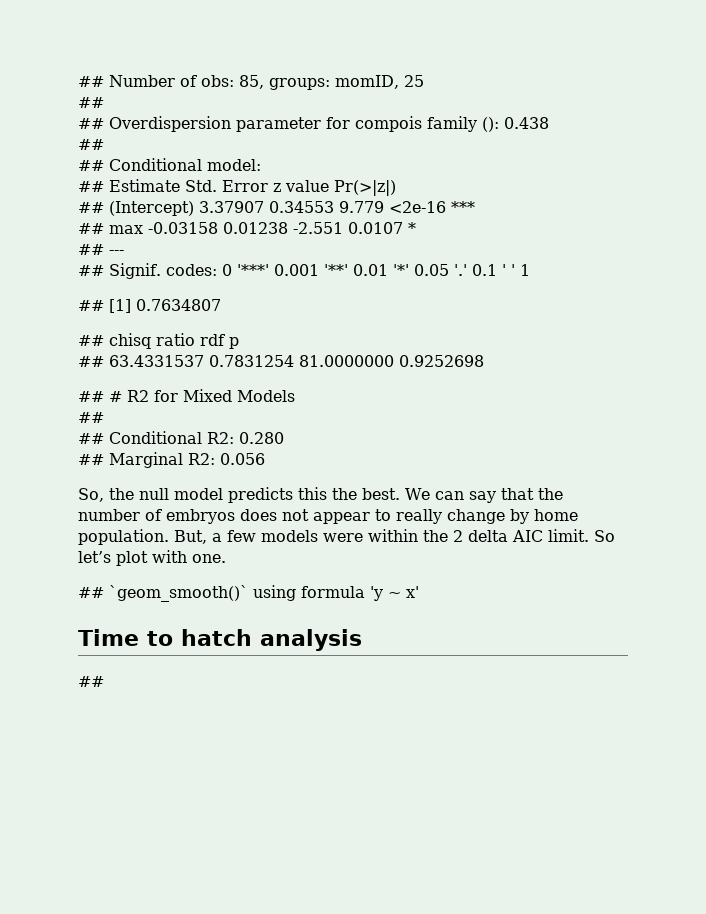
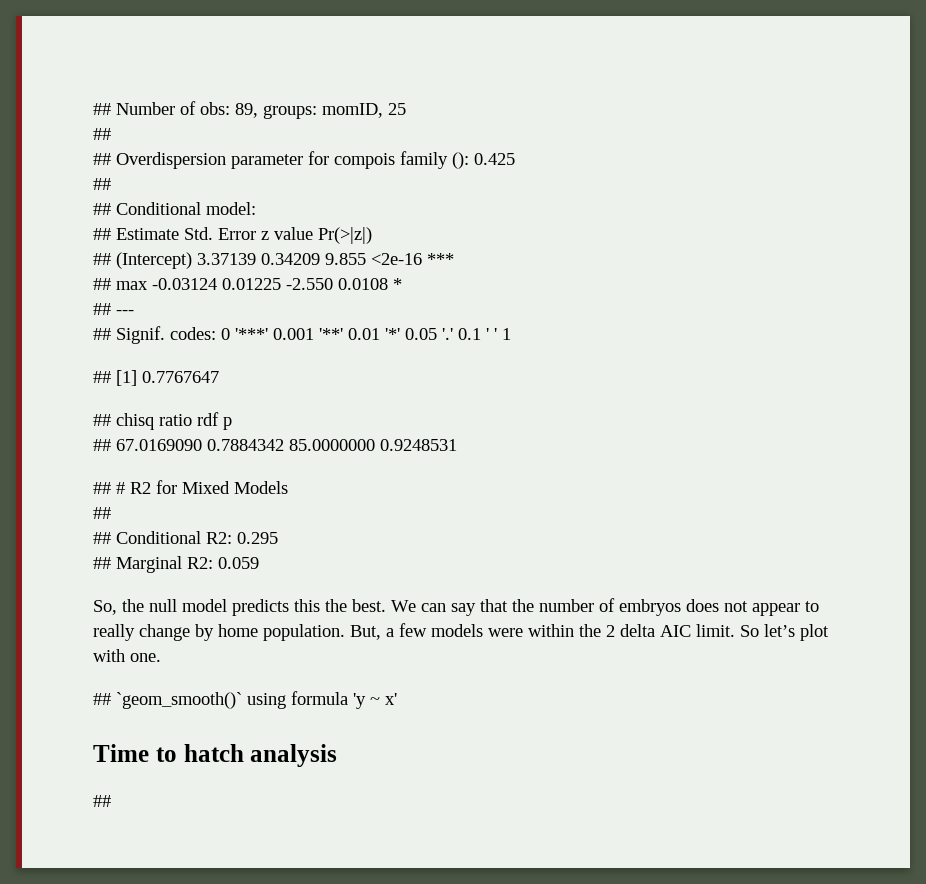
- ## Number of obs: 85, groups: momID, 25
+ ## Number of obs: 89, groups: momID, 25
- ## Overdispersion parameter for compois family (): 0.438
+ ## Overdispersion parameter for compois family (): 0.425
- ## (Intercept) 3.37907 0.34553 9.779 <2e-16 ***
+ ## (Intercept) 3.37139 0.34209 9.855 <2e-16 ***
- ## max -0.03158 0.01238 -2.551 0.0107 *
+ ## max -0.03124 0.01225 -2.550 0.0108 *
- ## [1] 0.7634807
+ ## [1] 0.7767647
- ## 63.4331537 0.7831254 81.0000000 0.9252698
+ ## 67.0169090 0.7884342 85.0000000 0.9248531
- ## Conditional R2: 0.280
+ ## Conditional R2: 0.295
- ## Marginal R2: 0.056
+ ## Marginal R2: 0.059

